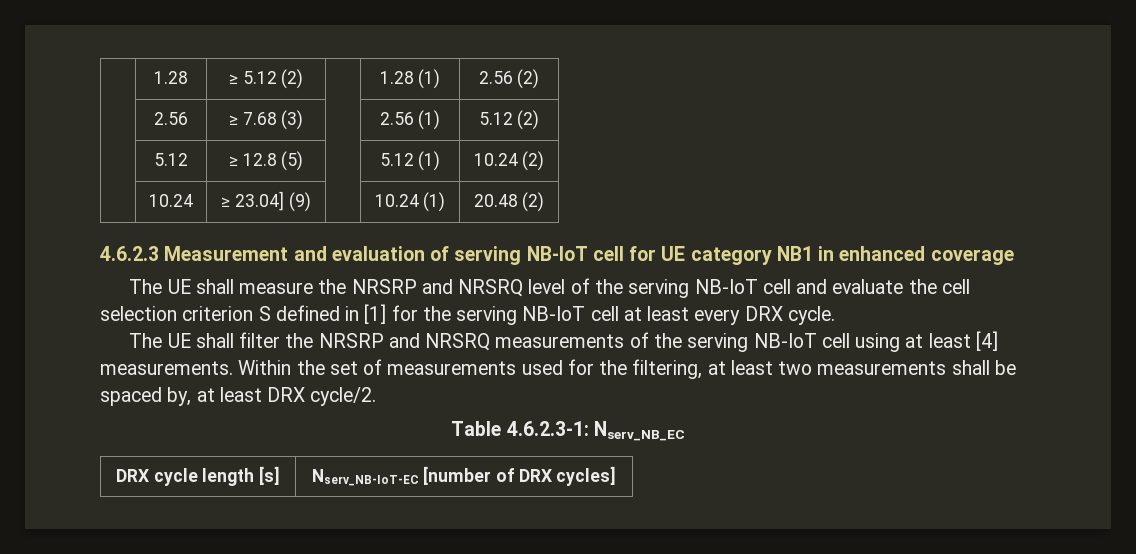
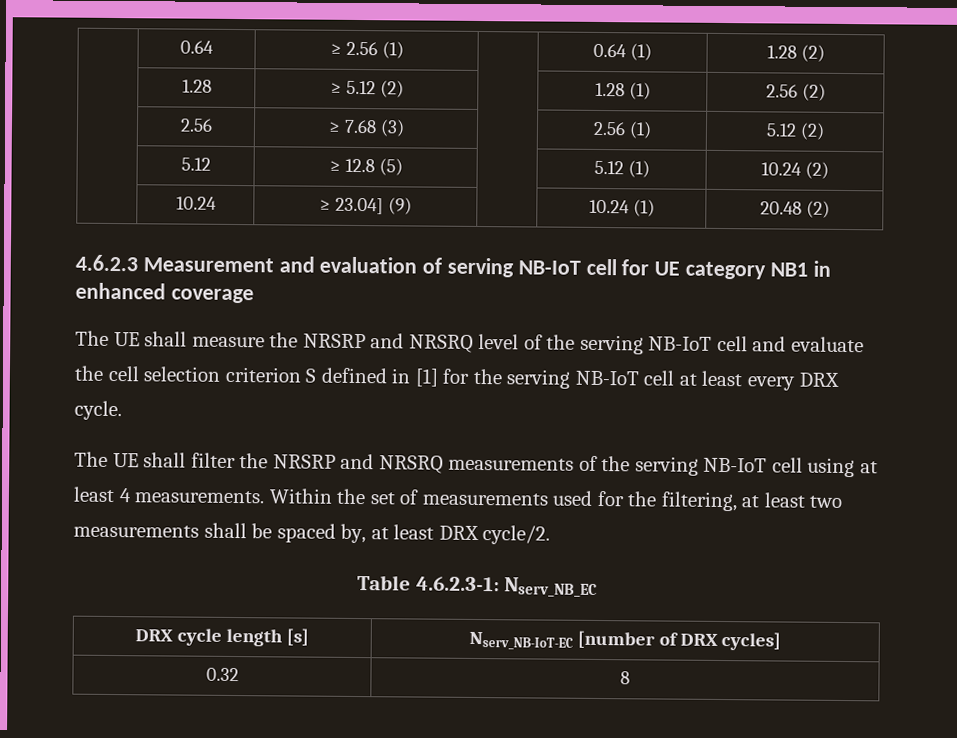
+ | 0.64 | ≥ 2.56 (1) | | 0.64 (1) | 1.28 (2)
- The UE shall filter the NRSRP and NRSRQ measurements of the serving NB-IoT cell using at least [4] measurements.
+ The UE shall filter the NRSRP and NRSRQ measurements of the serving NB-IoT cell using at least 4 measurements.
+ 0.32 | 8

